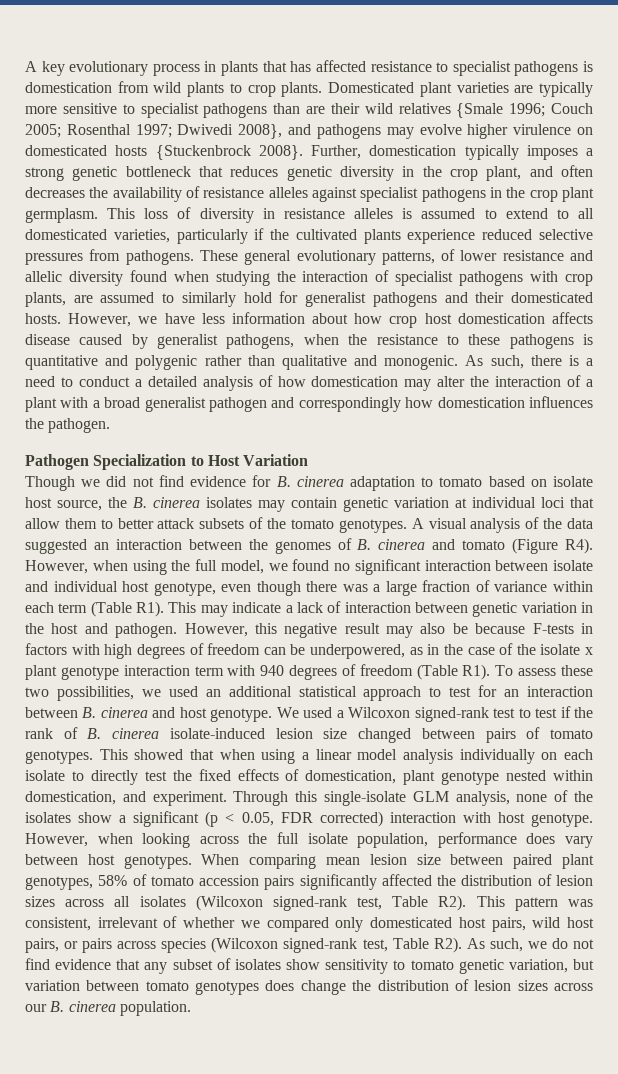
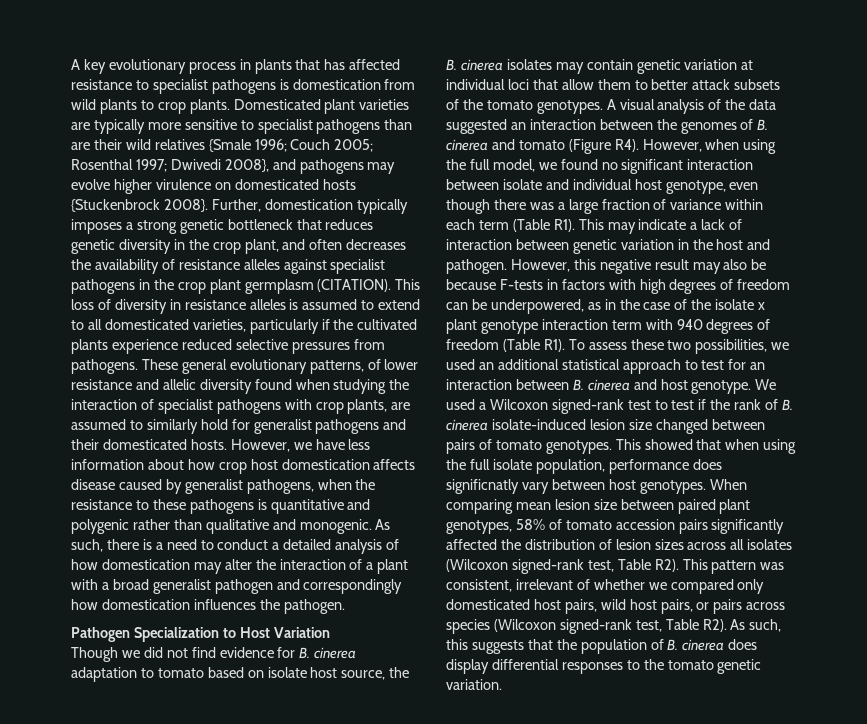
- Further, domestication typically imposes a strong genetic bottleneck that reduces genetic diversity in the crop plant, and often decreases the availability of resistance alleles against specialist pathogens in the crop plant germplasm.
+ Further, domestication typically imposes a strong genetic bottleneck that reduces genetic diversity in the crop plant, and often decreases the availability of resistance alleles against specialist pathogens in the crop plant germplasm (CITATION).
- This showed that when using a linear model analysis individually on each isolate to directly test the fixed effects of domestication, plant genotype nested within domestication, and experiment. Through this single-isolate GLM analysis, none of the isolates show a significant (p < 0.05, FDR corrected) interaction with host genotype. However, when looking across the full isolate population, performance does vary between host genotypes.
+ This showed that when using the full isolate population, performance does significnatly vary between host genotypes.
- When comparing mean lesion size between paired plant genotypes, 58% of tomato accession pairs significantly affected the distribution of lesion sizes across all isolates (Wilcoxon signed-rank test, Table R2). This pattern was consistent, irrelevant of whether we compared only domesticated host pairs, wild host pairs, or pairs across species (Wilcoxon signed-rank test, Table R2). As such, we do not find evidence that any subset of isolates show sensitivity to tomato genetic variation, but variation between tomato genotypes does change the distribution of lesion sizes across our B. cinerea population.
+ When comparing mean lesion size between paired plant genotypes, 58% of tomato accession pairs significantly affected the distribution of lesion sizes across all isolates (Wilcoxon signed-rank test, Table R2). This pattern was consistent, irrelevant of whether we compared only domesticated host pairs, wild host pairs, or pairs across species (Wilcoxon signed-rank test, Table R2). As such, this suggests that the population of B. cinerea does display differential responses to the tomato genetic variation.

